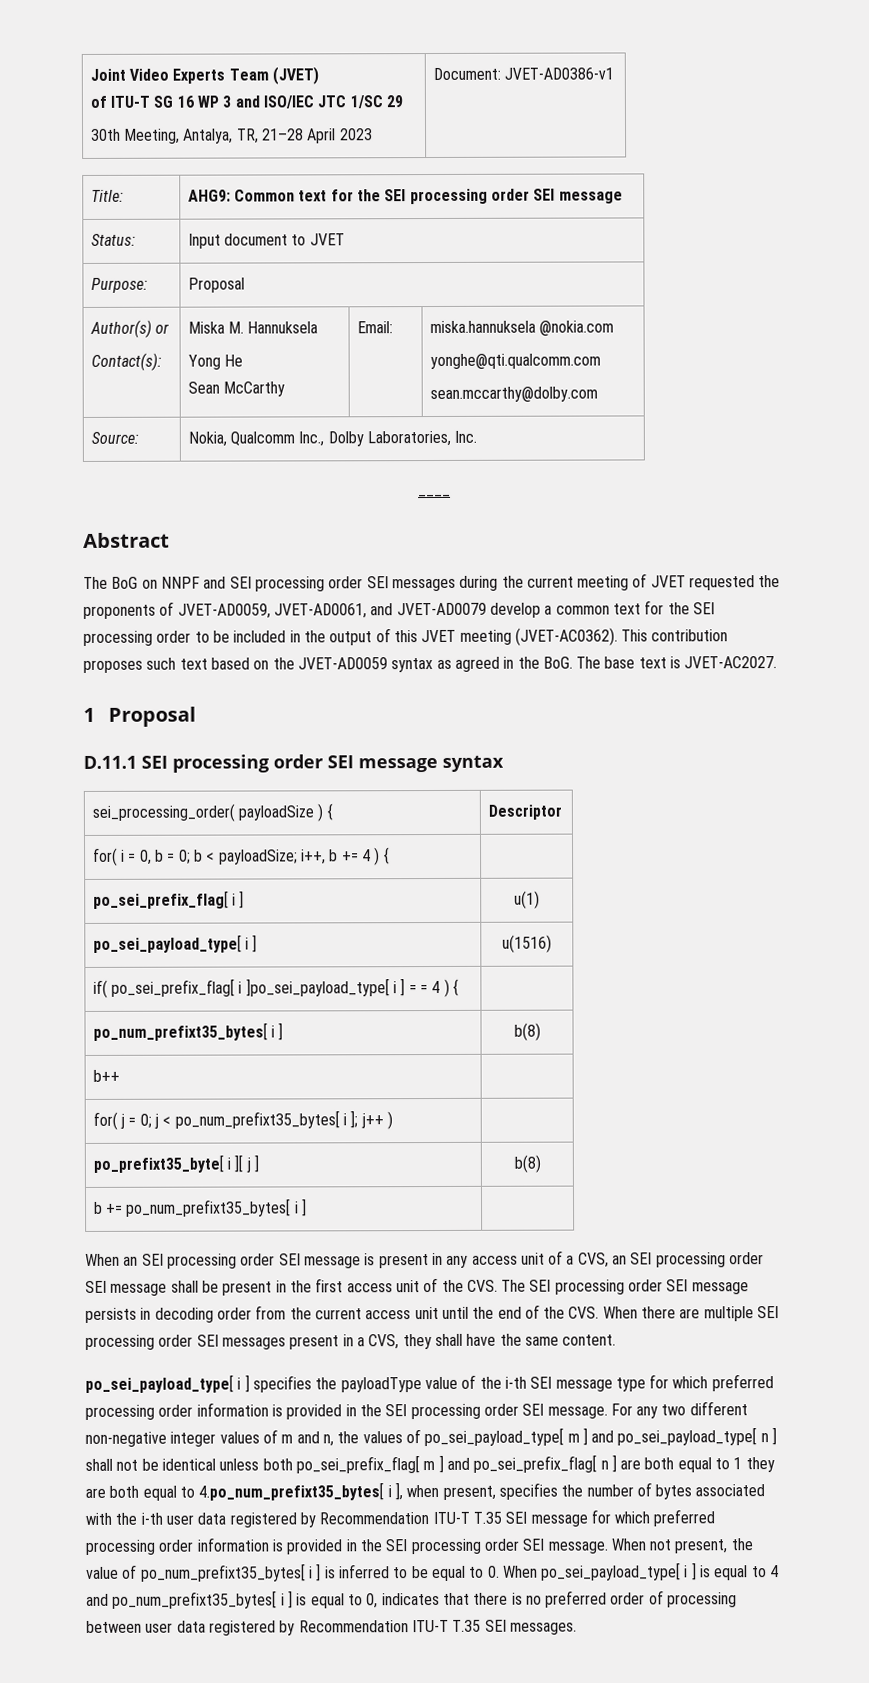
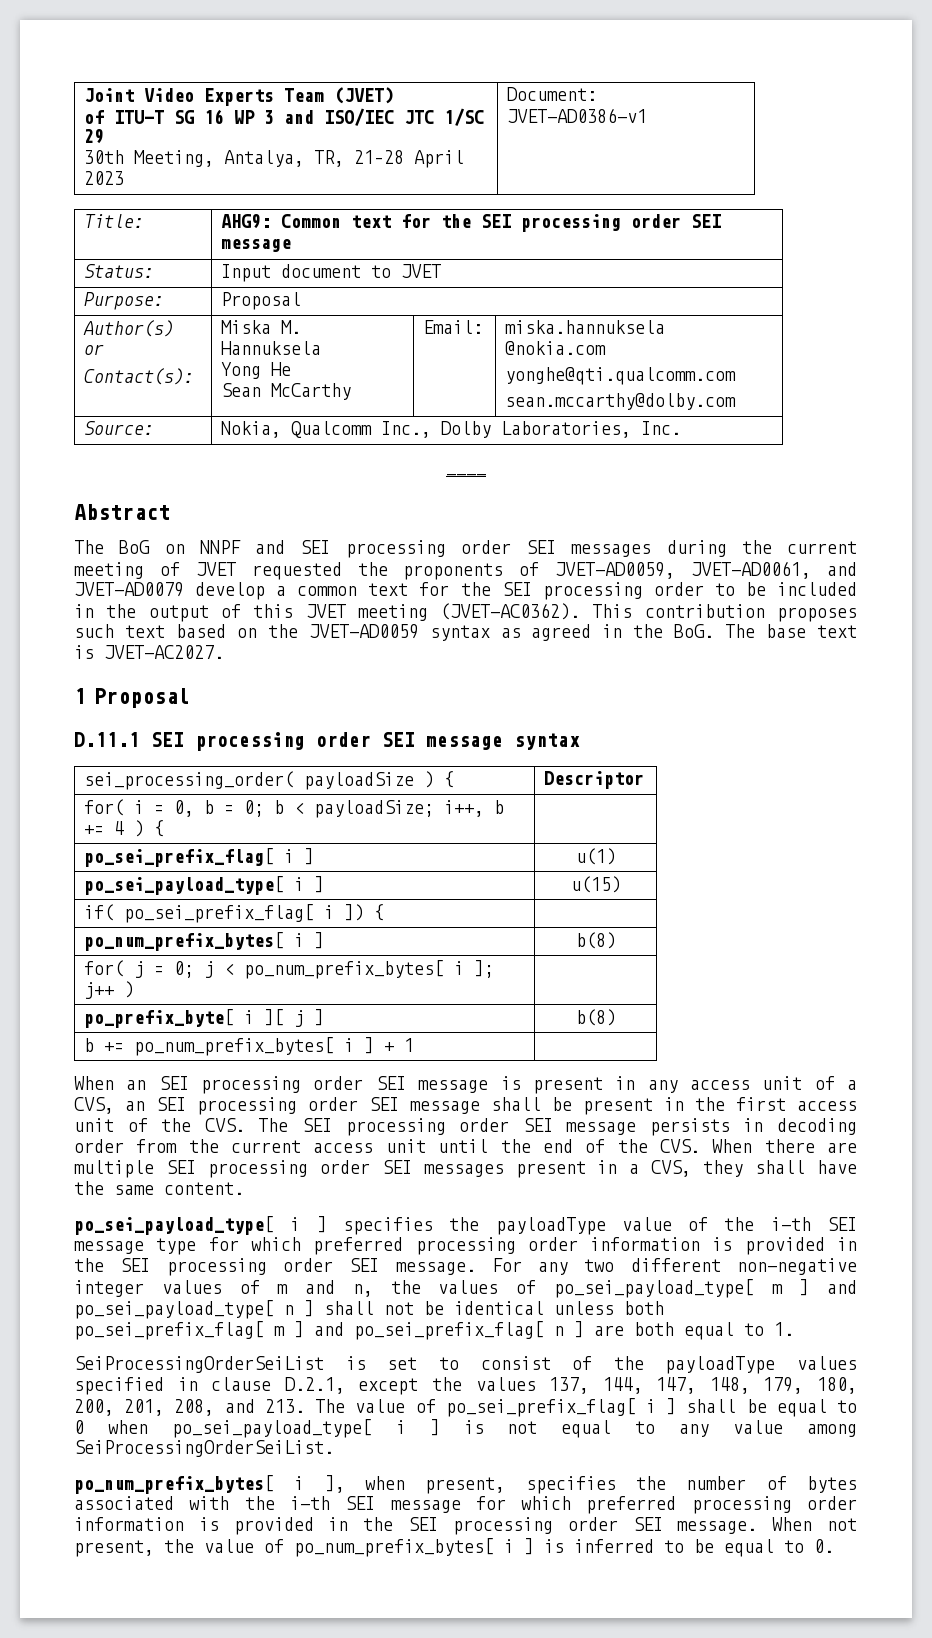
- po_sei_payload_type[ i ] | u(1516)
+ po_sei_payload_type[ i ] | u(15)
- if( po_sei_prefix_flag[ i ]po_sei_payload_type[ i ] = = 4 ) { |
- po_num_prefixt35_bytes[ i ] | b(8)
+ if( po_sei_prefix_flag[ i ]) { |
+ po_num_prefix_bytes[ i ] | b(8)
- b++ |
- for( j = 0; j < po_num_prefixt35_bytes[ i ]; j++ ) |
+ for( j = 0; j < po_num_prefix_bytes[ i ]; j++ ) |
- po_prefixt35_byte[ i ][ j ] | b(8)
+ po_prefix_byte[ i ][ j ] | b(8)
- b += po_num_prefixt35_bytes[ i ] |
+ b += po_num_prefix_bytes[ i ] + 1 |
- For any two different non-negative integer values of m and n, the values of po_sei_payload_type[ m ] and po_sei_payload_type[ n ] shall not be identical unless both po_sei_prefix_flag[ m ] and po_sei_prefix_flag[ n ] are both equal to 1 they are both equal to 4.po_num_prefixt35_bytes[ i ], when present, specifies the number of bytes associated with the i-th user data registered by Recommendation ITU-T T.35 SEI message for which preferred processing order information is provided in the SEI processing order SEI message.
+ For any two different non-negative integer values of m and n, the values of po_sei_payload_type[ m ] and po_sei_payload_type[ n ] shall not be identical unless both po_sei_prefix_flag[ m ] and po_sei_prefix_flag[ n ] are both equal to 1.
+ SeiProcessingOrderSeiList is set to consist of the payloadType values specified in clause D.2.1, except the values 137, 144, 147, 148, 179, 180, 200, 201, 208, and 213. The value of po_sei_prefix_flag[ i ] shall be equal to 0 when po_sei_payload_type[ i ] is not equal to any value among SeiProcessingOrderSeiList.
+ po_num_prefix_bytes[ i ], when present, specifies the number of bytes associated with the i-th SEI message for which preferred processing order information is provided in the SEI processing order SEI message.
- When not present, the value of po_num_prefixt35_bytes[ i ] is inferred to be equal to 0. When po_sei_payload_type[ i ] is equal to 4 and po_num_prefixt35_bytes[ i ] is equal to 0, indicates that there is no preferred order of processing between user data registered by Recommendation ITU-T T.35 SEI messages.
+ When not present, the value of po_num_prefix_bytes[ i ] is inferred to be equal to 0.

